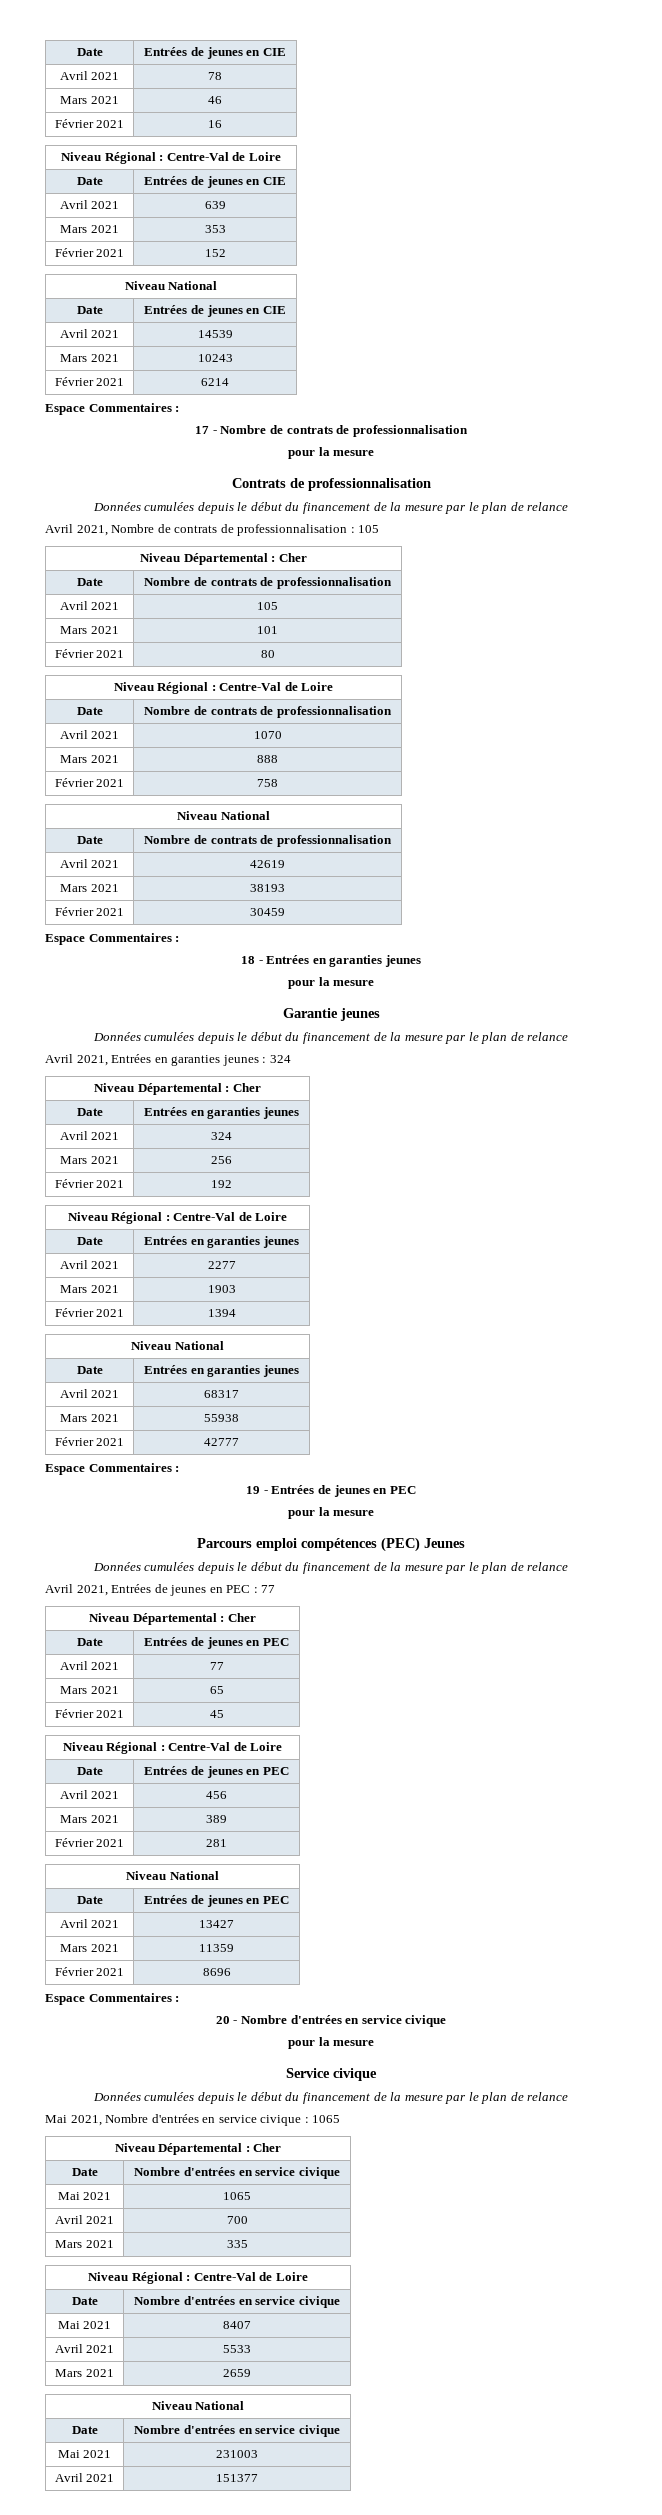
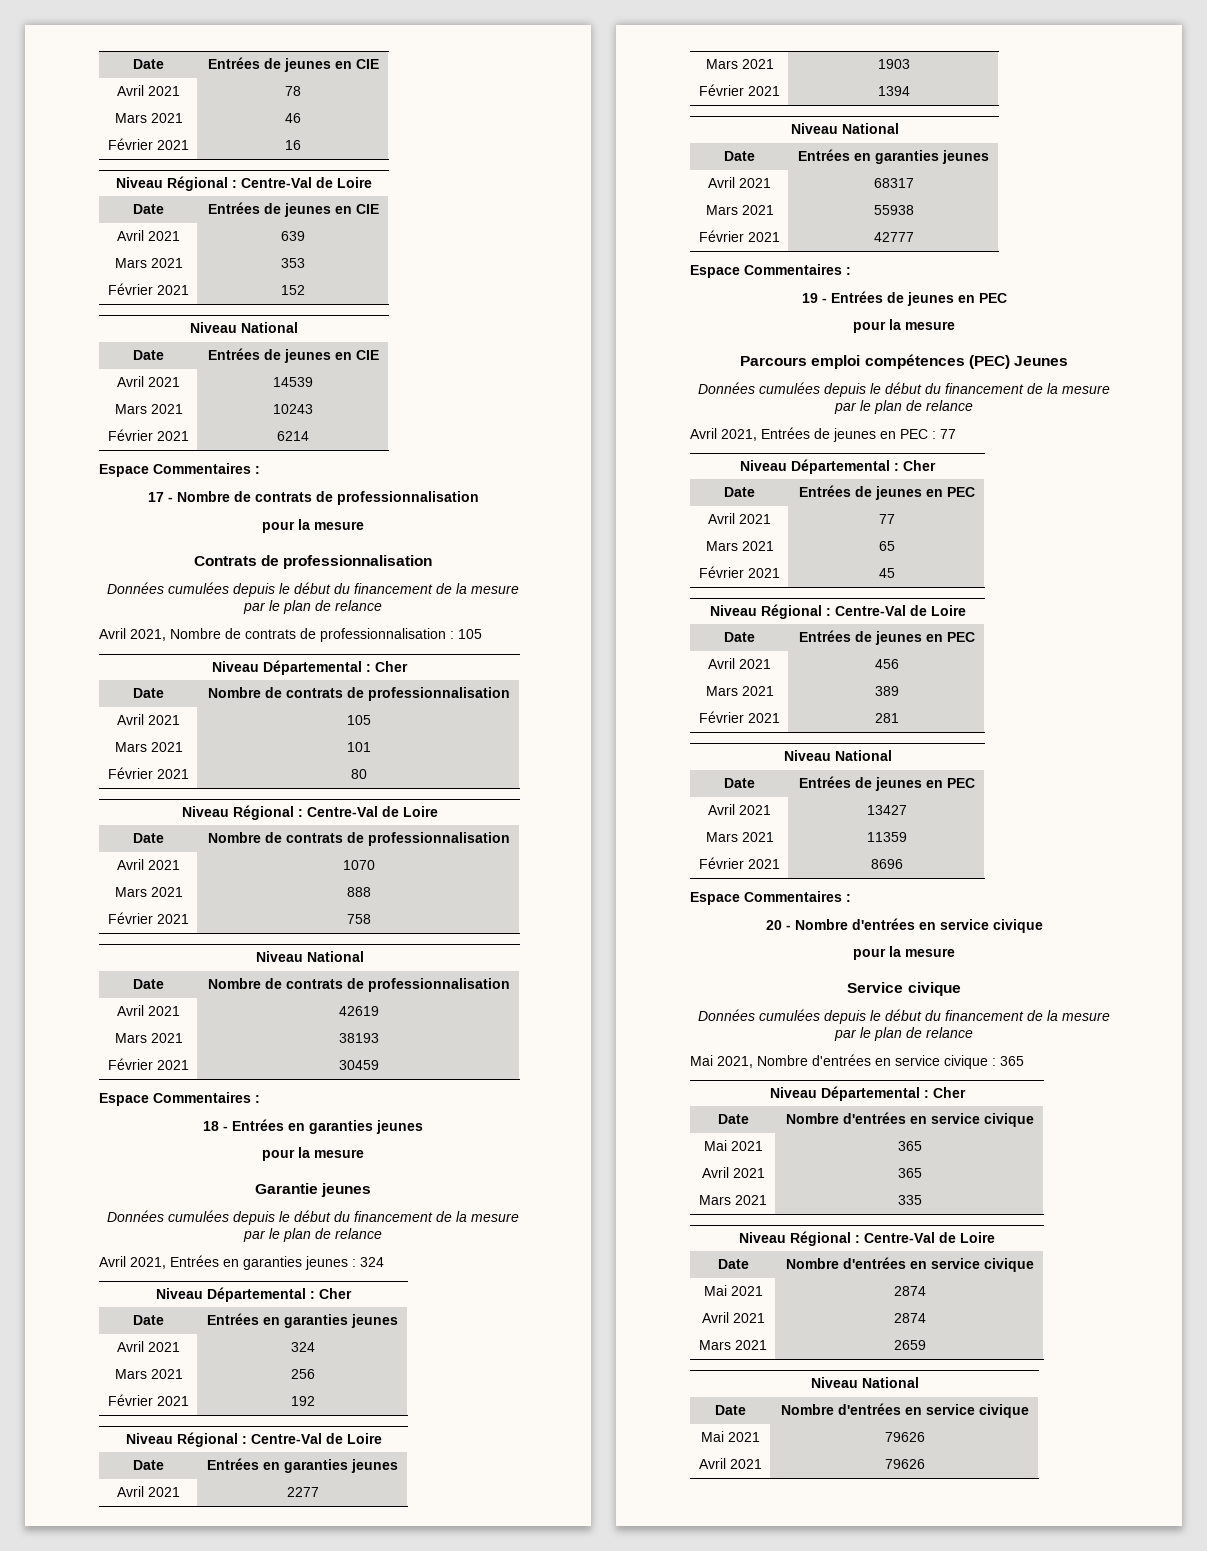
- Mai 2021, Nombre d'entrées en service civique : 1065
+ Mai 2021, Nombre d'entrées en service civique : 365
- Mai 2021 | 1065
- Avril 2021 | 700
+ Mai 2021 | 365
+ Avril 2021 | 365
- Mai 2021 | 8407
- Avril 2021 | 5533
+ Mai 2021 | 2874
+ Avril 2021 | 2874
- Mai 2021 | 231003
- Avril 2021 | 151377
+ Mai 2021 | 79626
+ Avril 2021 | 79626

